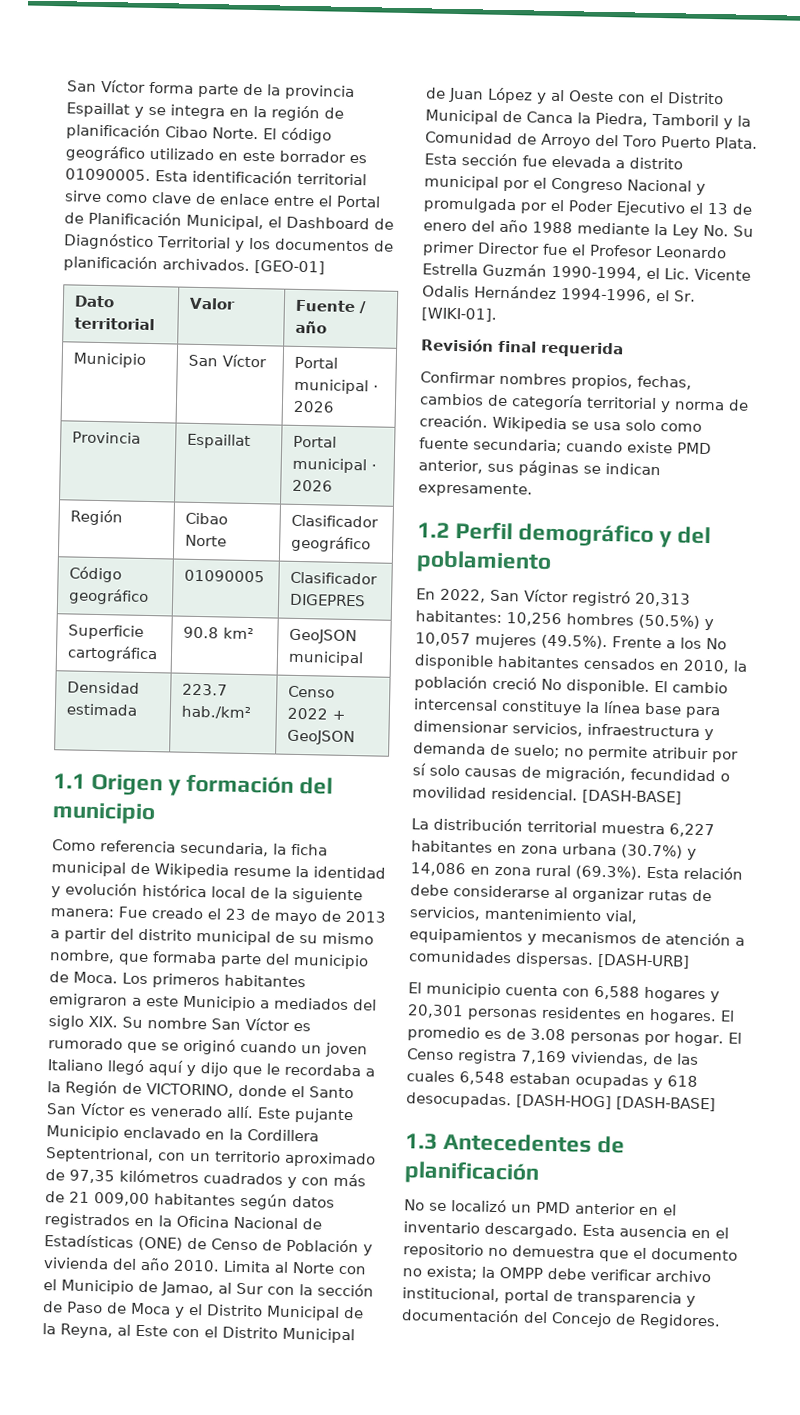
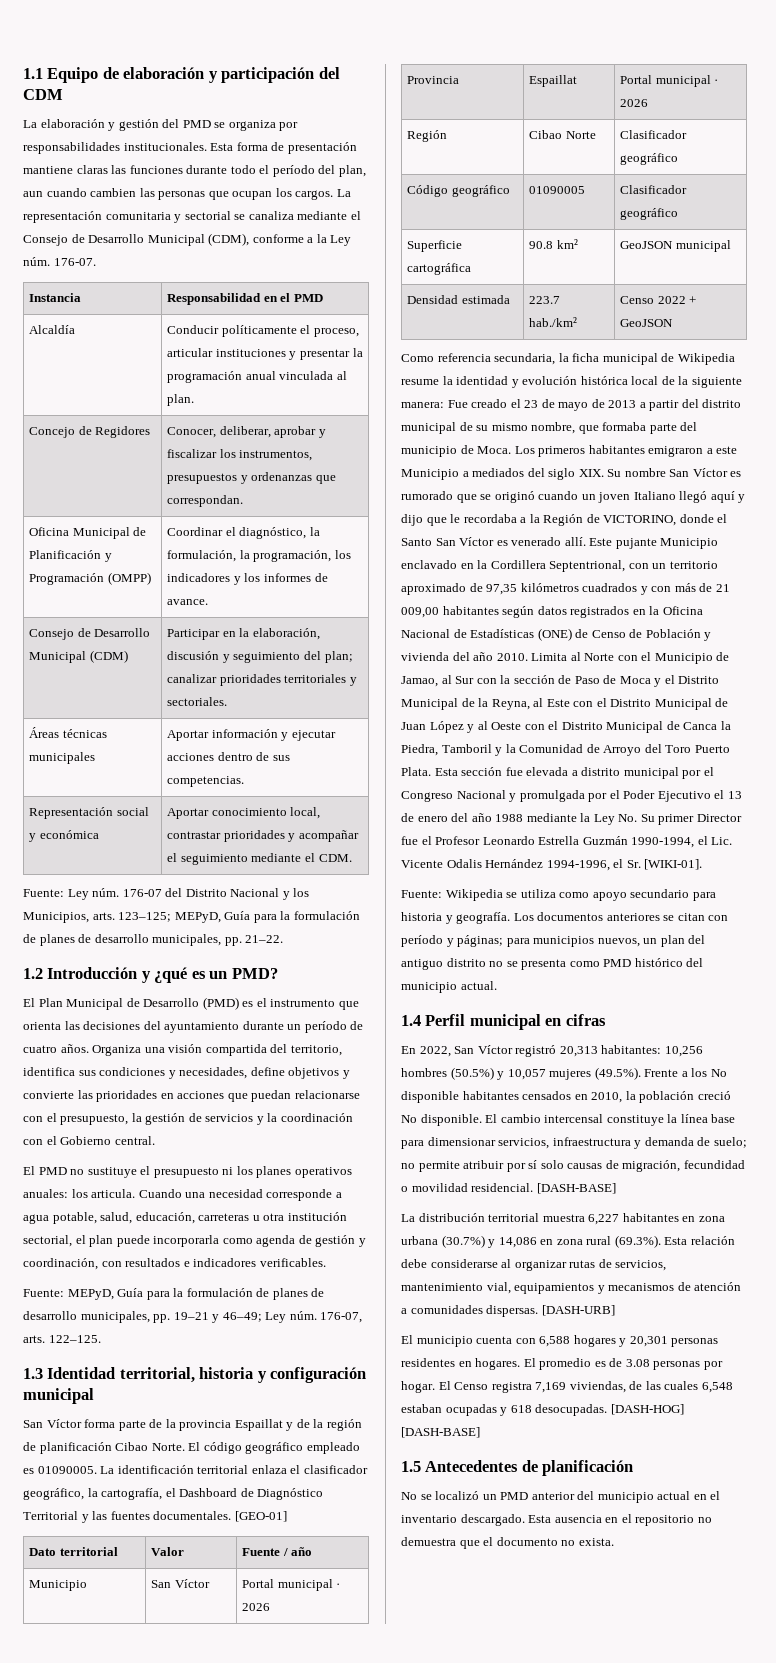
+ 1.1 Equipo de elaboración y participación del CDM
+ La elaboración y gestión del PMD se organiza por responsabilidades institucionales. Esta forma de presentación mantiene claras las funciones durante todo el período del plan, aun cuando cambien las personas que ocupan los cargos. La representación comunitaria y sectorial se canaliza mediante el Consejo de Desarrollo Municipal (CDM), conforme a la Ley núm. 176-07.
+ Instancia | Responsabilidad en el PMD
+ Alcaldía | Conducir políticamente el proceso, articular instituciones y presentar la programación anual vinculada al plan.
+ Concejo de Regidores | Conocer, deliberar, aprobar y fiscalizar los instrumentos, presupuestos y ordenanzas que correspondan.
+ Oficina Municipal de Planificación y Programación (OMPP) | Coordinar el diagnóstico, la formulación, la programación, los indicadores y los informes de avance.
+ Consejo de Desarrollo Municipal (CDM) | Participar en la elaboración, discusión y seguimiento del plan; canalizar prioridades territoriales y sectoriales.
+ Áreas técnicas municipales | Aportar información y ejecutar acciones dentro de sus competencias.
+ Representación social y económica | Aportar conocimiento local, contrastar prioridades y acompañar el seguimiento mediante el CDM.
+ Fuente: Ley núm. 176-07 del Distrito Nacional y los Municipios, arts. 123–125; MEPyD, Guía para la formulación de planes de desarrollo municipales, pp. 21–22.
+ 1.2 Introducción y ¿qué es un PMD?
+ El Plan Municipal de Desarrollo (PMD) es el instrumento que orienta las decisiones del ayuntamiento durante un período de cuatro años. Organiza una visión compartida del territorio, identifica sus condiciones y necesidades, define objetivos y convierte las prioridades en acciones que puedan relacionarse con el presupuesto, la gestión de servicios y la coordinación con el Gobierno central.
+ El PMD no sustituye el presupuesto ni los planes operativos anuales: los articula. Cuando una necesidad corresponde a agua potable, salud, educación, carreteras u otra institución sectorial, el plan puede incorporarla como agenda de gestión y coordinación, con resultados e indicadores verificables.
+ Fuente: MEPyD, Guía para la formulación de planes de desarrollo municipales, pp. 19–21 y 46–49; Ley núm. 176-07, arts. 122–125.
+ 1.3 Identidad territorial, historia y configuración municipal
- San Víctor forma parte de la provincia Espaillat y se integra en la región de planificación Cibao Norte.
+ San Víctor forma parte de la provincia Espaillat y de la región de planificación Cibao Norte.
- El código geográfico utilizado en este borrador es 01090005.
+ El código geográfico empleado es 01090005.
- Esta identificación territorial sirve como clave de enlace entre el Portal de Planificación Municipal, el Dashboard de Diagnóstico Territorial y los documentos de planificación archivados.
+ La identificación territorial enlaza el clasificador geográfico, la cartografía, el Dashboard de Diagnóstico Territorial y las fuentes documentales.
- Código geográfico | 01090005 | Clasificador DIGEPRES
+ Código geográfico | 01090005 | Clasificador geográfico
- 1.1 Origen y formación del municipio
- Revisión final requerida
- Confirmar nombres propios, fechas, cambios de categoría territorial y norma de creación. Wikipedia se usa solo como fuente secundaria; cuando existe PMD anterior, sus páginas se indican expresamente.
- 1.2 Perfil demográfico y del poblamiento
+ Fuente: Wikipedia se utiliza como apoyo secundario para historia y geografía. Los documentos anteriores se citan con período y páginas; para municipios nuevos, un plan del antiguo distrito no se presenta como PMD histórico del municipio actual.
+ 1.4 Perfil municipal en cifras
- 1.3 Antecedentes de planificación
+ 1.5 Antecedentes de planificación
- No se localizó un PMD anterior en el inventario descargado.
+ No se localizó un PMD anterior del municipio actual en el inventario descargado.
- Esta ausencia en el repositorio no demuestra que el documento no exista; la OMPP debe verificar archivo institucional, portal de transparencia y documentación del Concejo de Regidores.
+ Esta ausencia en el repositorio no demuestra que el documento no exista.

